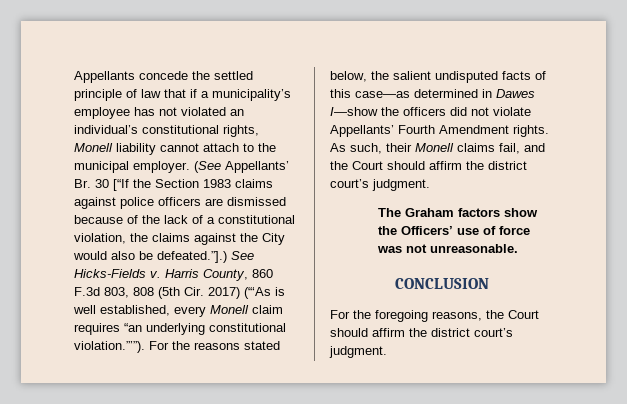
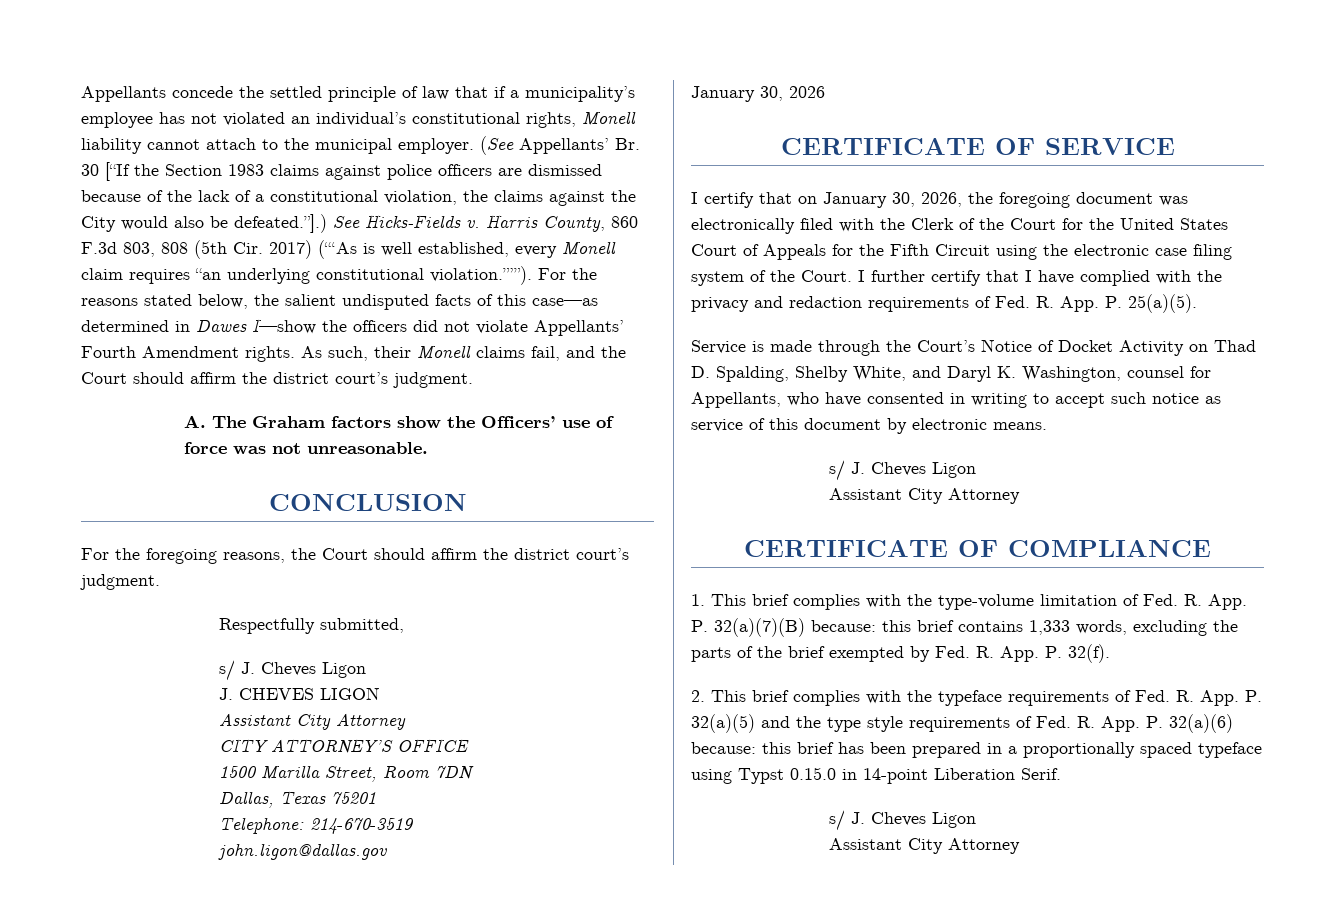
- The Graham factors show the Officers’ use of force was not unreasonable.
+ A. The Graham factors show the Officers’ use of force was not unreasonable.
+ Respectfully submitted,
+ s/ J. Cheves Ligon
+ J. CHEVES LIGON
+ Assistant City Attorney
+ CITY ATTORNEY’S OFFICE
+ 1500 Marilla Street, Room 7DN
+ Dallas, Texas 75201
+ Telephone: 214-670-3519
+ john.ligon@dallas.gov
+ January 30, 2026
+ CERTIFICATE OF SERVICE
+ I certify that on January 30, 2026, the foregoing document was electronically filed with the Clerk of the Court for the United States Court of Appeals for the Fifth Circuit using the electronic case filing system of the Court. I further certify that I have complied with the privacy and redaction requirements of Fed. R. App. P. 25(a)(5).
+ Service is made through the Court’s Notice of Docket Activity on Thad D. Spalding, Shelby White, and Daryl K. Washington, counsel for Appellants, who have consented in writing to accept such notice as service of this document by electronic means.
+ s/ J. Cheves Ligon
+ Assistant City Attorney
+ CERTIFICATE OF COMPLIANCE
+ 1. This brief complies with the type-volume limitation of Fed. R. App. P. 32(a)(7)(B) because: this brief contains 1,333 words, excluding the parts of the brief exempted by Fed. R. App. P. 32(f).
+ 2. This brief complies with the typeface requirements of Fed. R. App. P. 32(a)(5) and the type style requirements of Fed. R. App. P. 32(a)(6) because: this brief has been prepared in a proportionally spaced typeface using Typst 0.15.0 in 14-point Liberation Serif.
+ s/ J. Cheves Ligon
+ Assistant City Attorney

